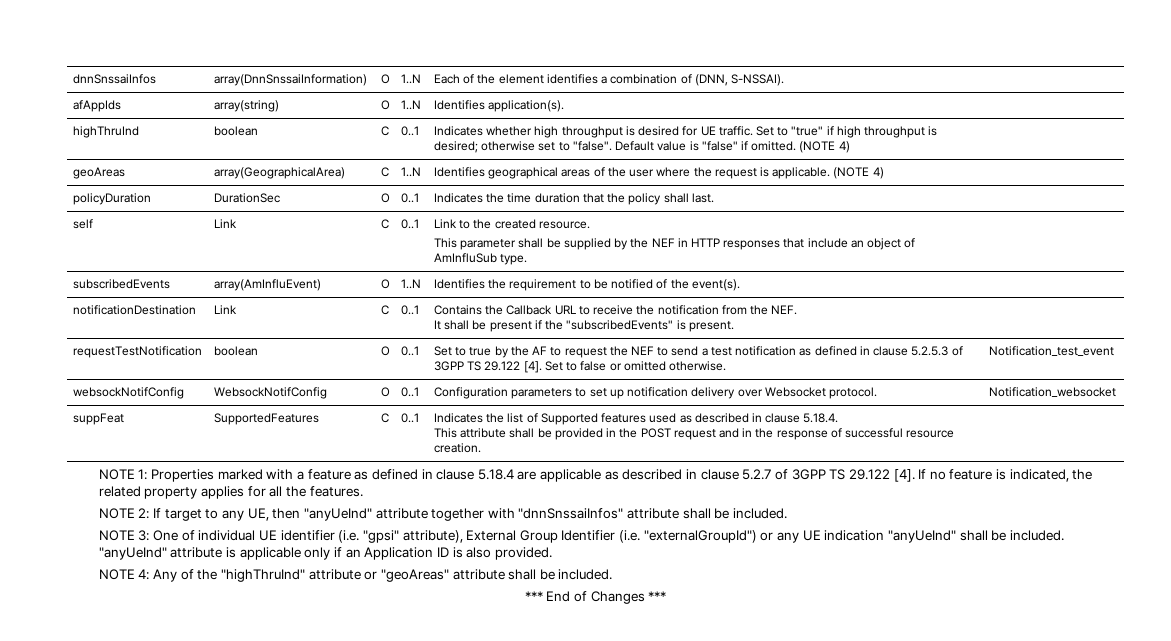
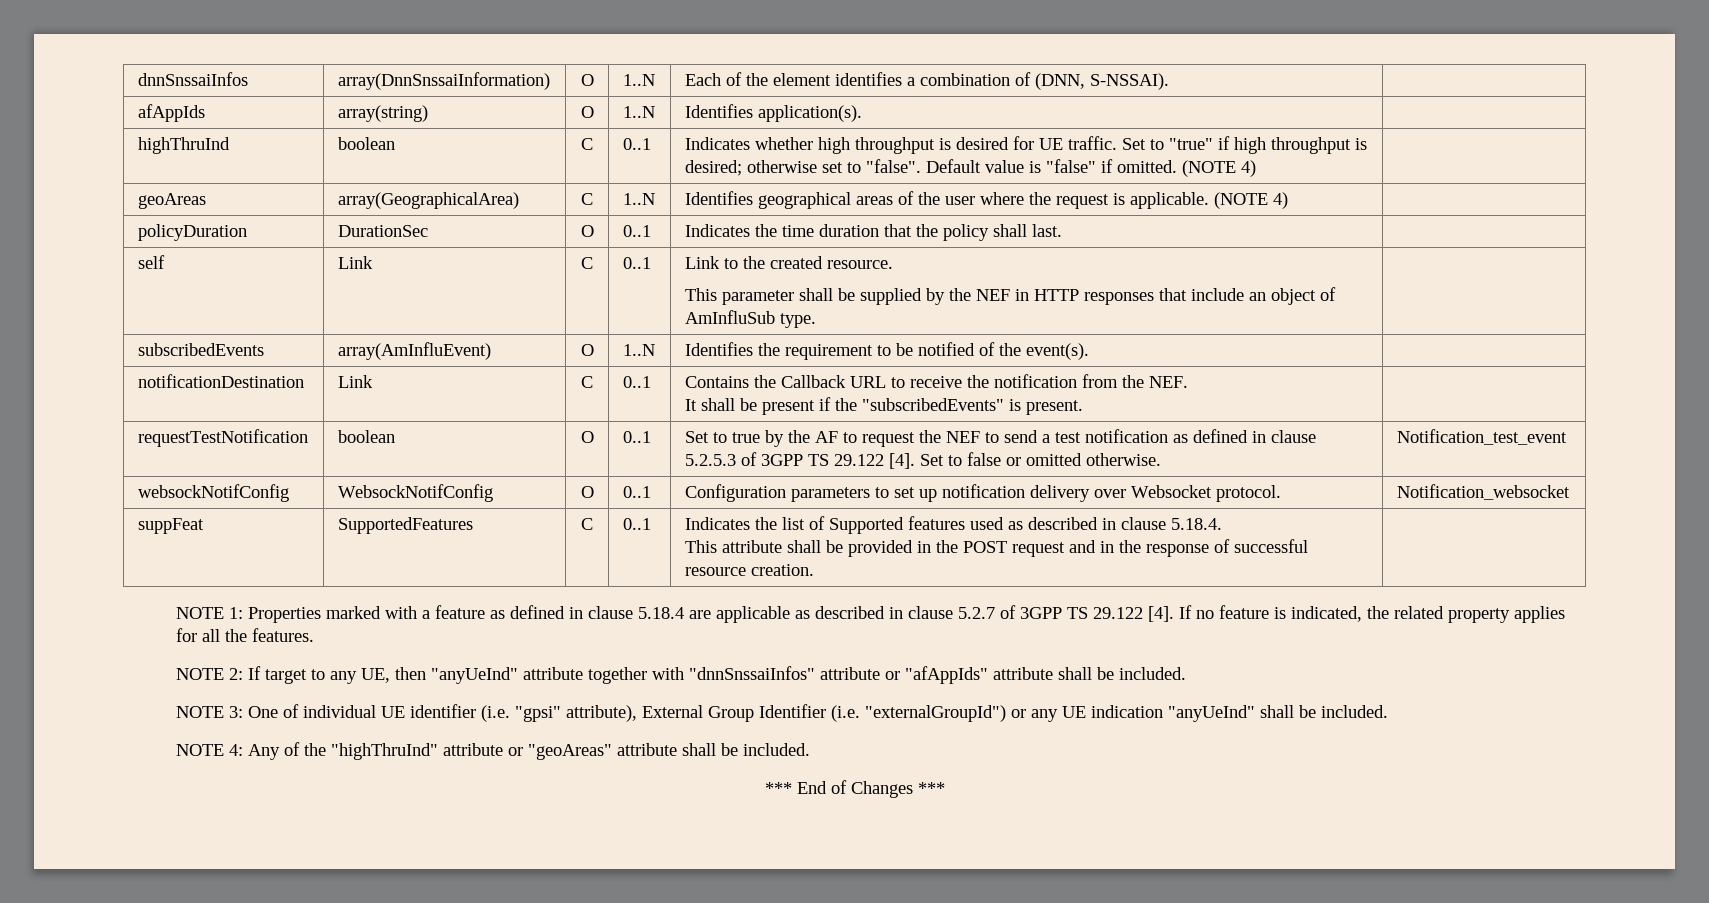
- NOTE 2: If target to any UE, then "anyUeInd" attribute together with "dnnSnssaiInfos" attribute shall be included.
+ NOTE 2: If target to any UE, then "anyUeInd" attribute together with "dnnSnssaiInfos" attribute or "afAppIds" attribute shall be included.
- "anyUeInd" attribute is applicable only if an Application ID is also provided.

